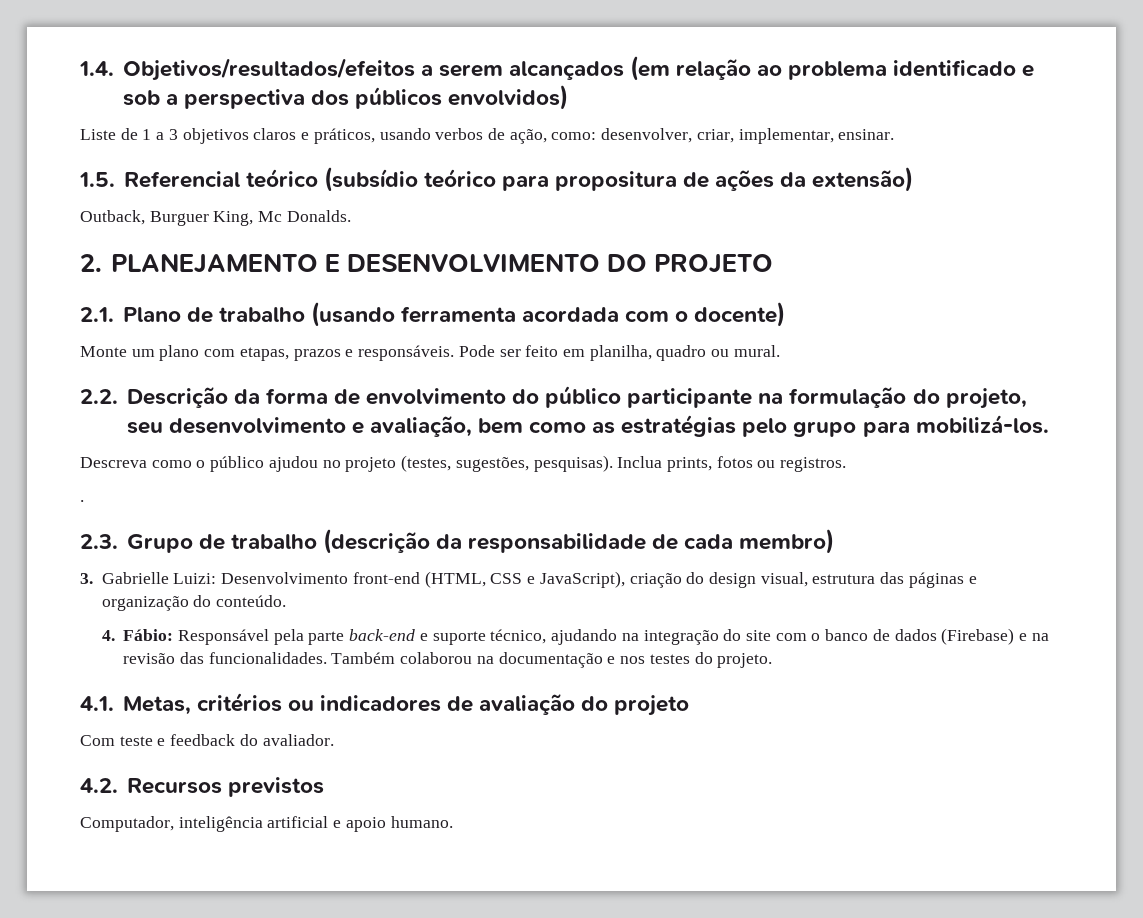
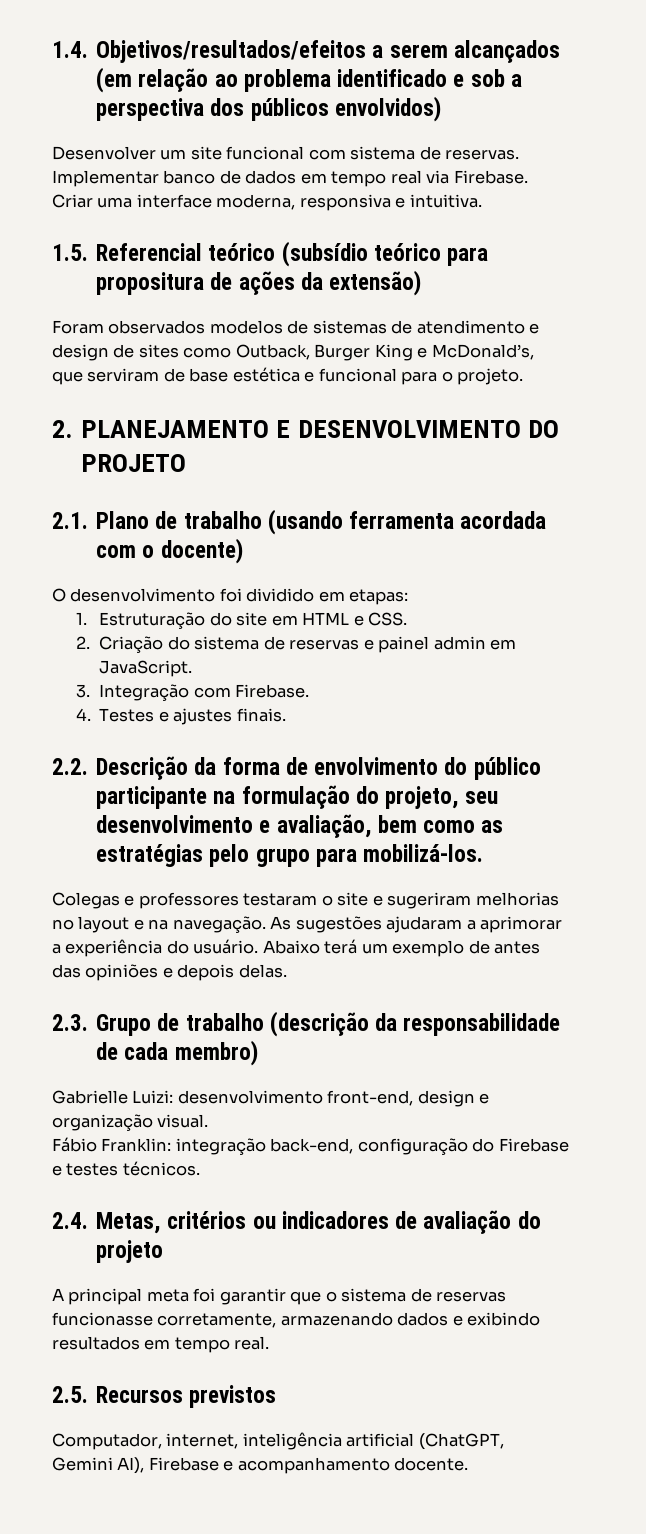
- Liste de 1 a 3 objetivos claros e práticos, usando verbos de ação, como: desenvolver, criar, implementar, ensinar.
+ Desenvolver um site funcional com sistema de reservas. Implementar banco de dados em tempo real via Firebase. Criar uma interface moderna, responsiva e intuitiva.
- Outback, Burguer King, Mc Donalds.
+ Foram observados modelos de sistemas de atendimento e design de sites como Outback, Burger King e McDonald’s, que serviram de base estética e funcional para o projeto.
- Monte um plano com etapas, prazos e responsáveis. Pode ser feito em planilha, quadro ou mural.
+ O desenvolvimento foi dividido em etapas:
+ 1. Estruturação do site em HTML e CSS.
+ 2. Criação do sistema de reservas e painel admin em JavaScript.
+ 3. Integração com Firebase.
+ 4. Testes e ajustes finais.
- Descreva como o público ajudou no projeto (testes, sugestões, pesquisas). Inclua prints, fotos ou registros.
- .
+ Colegas e professores testaram o site e sugeriram melhorias no layout e na navegação. As sugestões ajudaram a aprimorar a experiência do usuário. Abaixo terá um exemplo de antes das opiniões e depois delas.
- 3. Gabrielle Luizi: Desenvolvimento front-end (HTML, CSS e JavaScript), criação do design visual, estrutura das páginas e organização do conteúdo.
- 4. Fábio: Responsável pela parte back-end e suporte técnico, ajudando na integração do site com o banco de dados (Firebase) e na revisão das funcionalidades. Também colaborou na documentação e nos testes do projeto.
- 4.1. Metas, critérios ou indicadores de avaliação do projeto
+ Gabrielle Luizi: desenvolvimento front-end, design e organização visual.
+ Fábio Franklin: integração back-end, configuração do Firebase e testes técnicos.
+ 2.4. Metas, critérios ou indicadores de avaliação do projeto
- Com teste e feedback do avaliador.
- 4.2. Recursos previstos
+ A principal meta foi garantir que o sistema de reservas funcionasse corretamente, armazenando dados e exibindo resultados em tempo real.
+ 2.5. Recursos previstos
- Computador, inteligência artificial e apoio humano.
+ Computador, internet, inteligência artificial (ChatGPT, Gemini AI), Firebase e acompanhamento docente.

